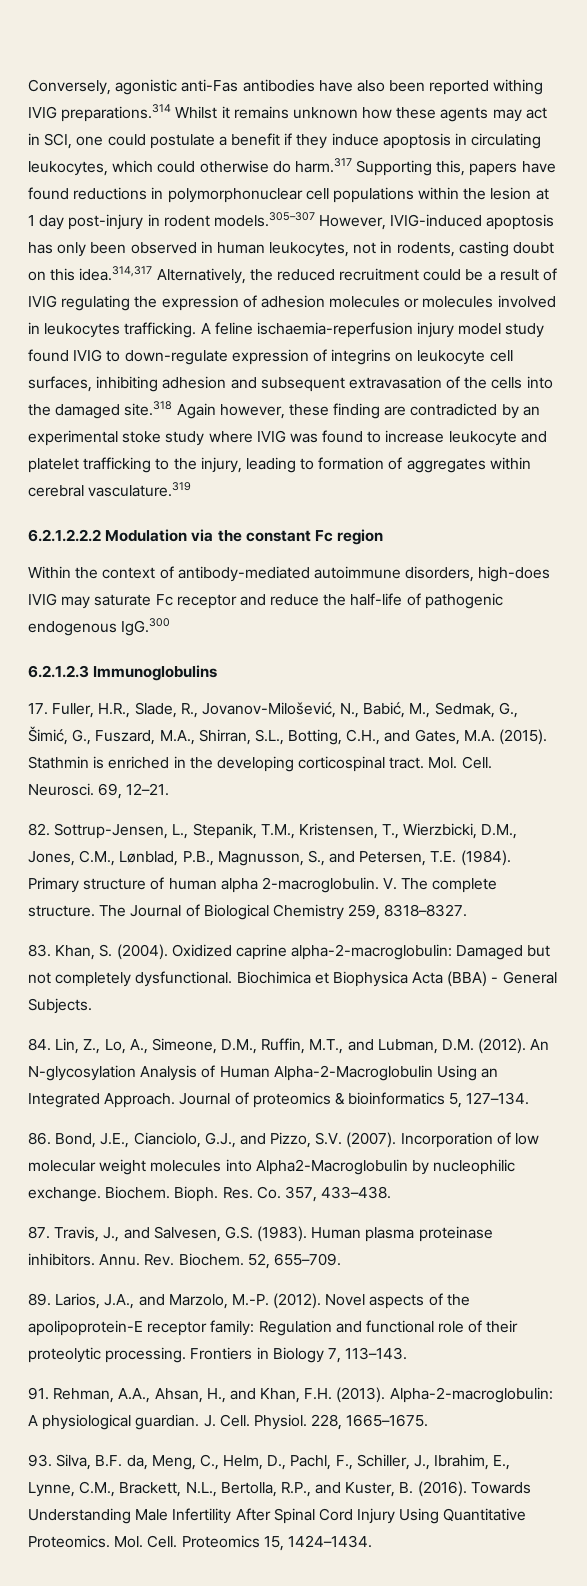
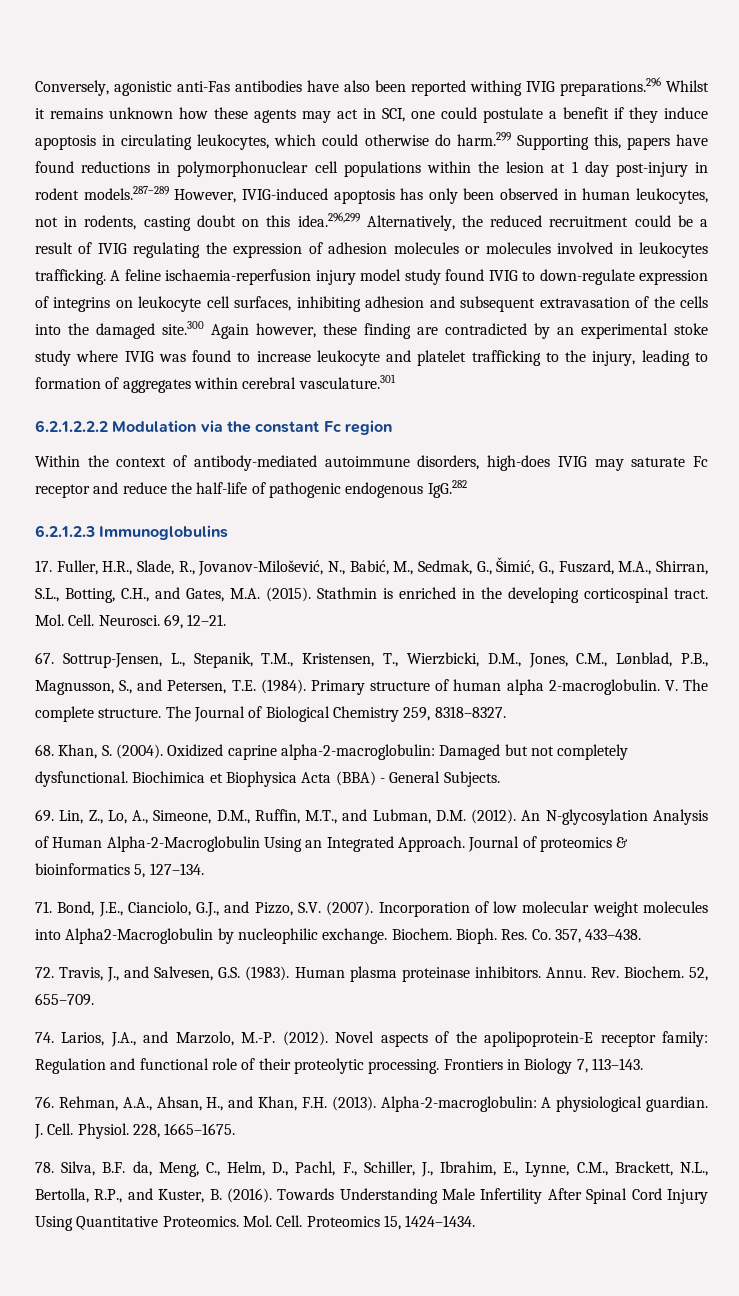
- Conversely, agonistic anti-Fas antibodies have also been reported withing IVIG preparations.314 Whilst it remains unknown how these agents may act in SCI, one could postulate a benefit if they induce apoptosis in circulating leukocytes, which could otherwise do harm.317 Supporting this, papers have found reductions in polymorphonuclear cell populations within the lesion at 1 day post-injury in rodent models.305–307 However, IVIG-induced apoptosis has only been observed in human leukocytes, not in rodents, casting doubt on this idea.314,317 Alternatively, the reduced recruitment could be a result of IVIG regulating the expression of adhesion molecules or molecules involved in leukocytes trafficking.
+ Conversely, agonistic anti-Fas antibodies have also been reported withing IVIG preparations.296 Whilst it remains unknown how these agents may act in SCI, one could postulate a benefit if they induce apoptosis in circulating leukocytes, which could otherwise do harm.299 Supporting this, papers have found reductions in polymorphonuclear cell populations within the lesion at 1 day post-injury in rodent models.287–289 However, IVIG-induced apoptosis has only been observed in human leukocytes, not in rodents, casting doubt on this idea.296,299 Alternatively, the reduced recruitment could be a result of IVIG regulating the expression of adhesion molecules or molecules involved in leukocytes trafficking.
- A feline ischaemia-reperfusion injury model study found IVIG to down-regulate expression of integrins on leukocyte cell surfaces, inhibiting adhesion and subsequent extravasation of the cells into the damaged site.318 Again however, these finding are contradicted by an experimental stoke study where IVIG was found to increase leukocyte and platelet trafficking to the injury, leading to formation of aggregates within cerebral vasculature.319
+ A feline ischaemia-reperfusion injury model study found IVIG to down-regulate expression of integrins on leukocyte cell surfaces, inhibiting adhesion and subsequent extravasation of the cells into the damaged site.300 Again however, these finding are contradicted by an experimental stoke study where IVIG was found to increase leukocyte and platelet trafficking to the injury, leading to formation of aggregates within cerebral vasculature.301
- Within the context of antibody-mediated autoimmune disorders, high-does IVIG may saturate Fc receptor and reduce the half-life of pathogenic endogenous IgG.300
+ Within the context of antibody-mediated autoimmune disorders, high-does IVIG may saturate Fc receptor and reduce the half-life of pathogenic endogenous IgG.282
- 82. Sottrup-Jensen, L., Stepanik, T.M., Kristensen, T., Wierzbicki, D.M., Jones, C.M., Lønblad, P.B., Magnusson, S., and Petersen, T.E. (1984).
+ 67. Sottrup-Jensen, L., Stepanik, T.M., Kristensen, T., Wierzbicki, D.M., Jones, C.M., Lønblad, P.B., Magnusson, S., and Petersen, T.E. (1984).
- 83. Khan, S. (2004).
+ 68. Khan, S. (2004).
- 84. Lin, Z., Lo, A., Simeone, D.M., Ruffin, M.T., and Lubman, D.M. (2012).
+ 69. Lin, Z., Lo, A., Simeone, D.M., Ruffin, M.T., and Lubman, D.M. (2012).
- 86. Bond, J.E., Cianciolo, G.J., and Pizzo, S.V. (2007).
+ 71. Bond, J.E., Cianciolo, G.J., and Pizzo, S.V. (2007).
- 87. Travis, J., and Salvesen, G.S. (1983).
+ 72. Travis, J., and Salvesen, G.S. (1983).
- 89. Larios, J.A., and Marzolo, M.-P. (2012).
+ 74. Larios, J.A., and Marzolo, M.-P. (2012).
- 91. Rehman, A.A., Ahsan, H., and Khan, F.H. (2013).
+ 76. Rehman, A.A., Ahsan, H., and Khan, F.H. (2013).
- 93. Silva, B.F. da, Meng, C., Helm, D., Pachl, F., Schiller, J., Ibrahim, E., Lynne, C.M., Brackett, N.L., Bertolla, R.P., and Kuster, B. (2016).
+ 78. Silva, B.F. da, Meng, C., Helm, D., Pachl, F., Schiller, J., Ibrahim, E., Lynne, C.M., Brackett, N.L., Bertolla, R.P., and Kuster, B. (2016).

